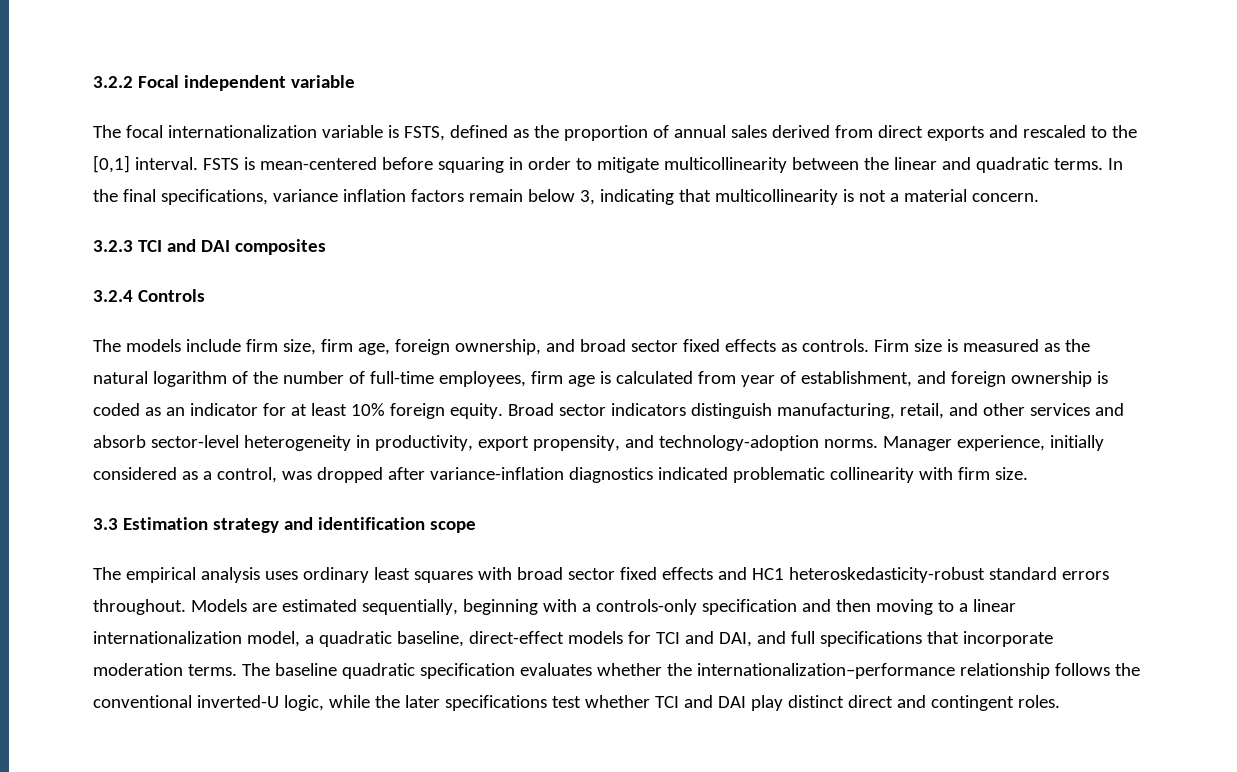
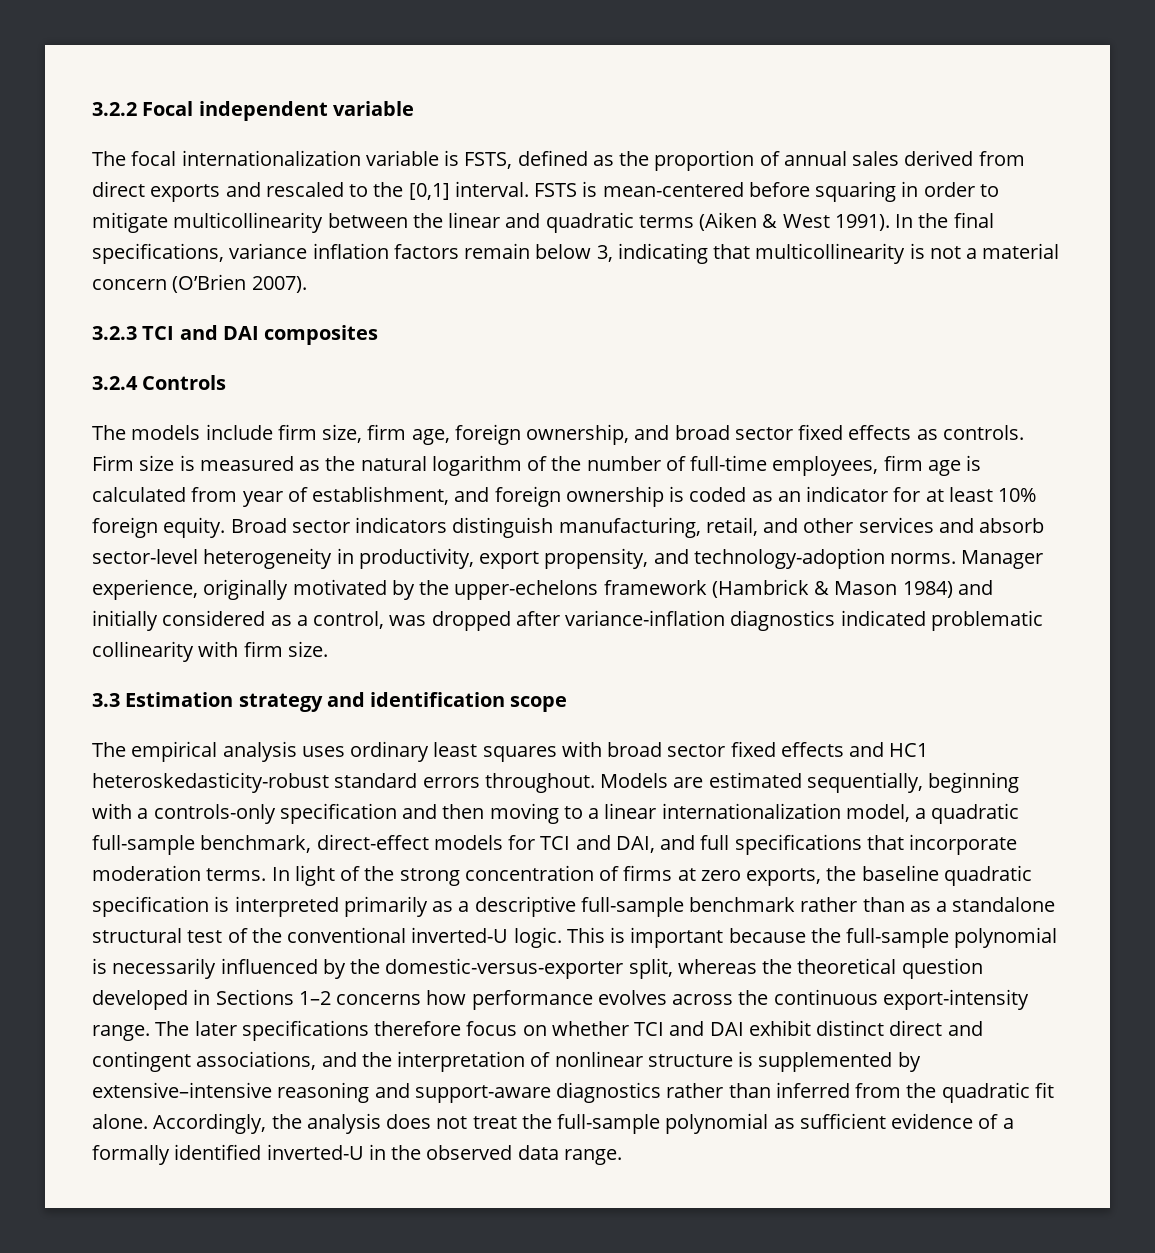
- FSTS is mean-centered before squaring in order to mitigate multicollinearity between the linear and quadratic terms.
+ FSTS is mean-centered before squaring in order to mitigate multicollinearity between the linear and quadratic terms (Aiken & West 1991).
- In the final specifications, variance inflation factors remain below 3, indicating that multicollinearity is not a material concern.
+ In the final specifications, variance inflation factors remain below 3, indicating that multicollinearity is not a material concern (O’Brien 2007).
- Manager experience, initially considered as a control, was dropped after variance-inflation diagnostics indicated problematic collinearity with firm size.
+ Manager experience, originally motivated by the upper-echelons framework (Hambrick & Mason 1984) and initially considered as a control, was dropped after variance-inflation diagnostics indicated problematic collinearity with firm size.
- Models are estimated sequentially, beginning with a controls-only specification and then moving to a linear internationalization model, a quadratic baseline, direct-effect models for TCI and DAI, and full specifications that incorporate moderation terms.
+ Models are estimated sequentially, beginning with a controls-only specification and then moving to a linear internationalization model, a quadratic full-sample benchmark, direct-effect models for TCI and DAI, and full specifications that incorporate moderation terms.
- The baseline quadratic specification evaluates whether the internationalization–performance relationship follows the conventional inverted-U logic, while the later specifications test whether TCI and DAI play distinct direct and contingent roles.
+ In light of the strong concentration of firms at zero exports, the baseline quadratic specification is interpreted primarily as a descriptive full-sample benchmark rather than as a standalone structural test of the conventional inverted-U logic. This is important because the full-sample polynomial is necessarily influenced by the domestic-versus-exporter split, whereas the theoretical question developed in Sections 1–2 concerns how performance evolves across the continuous export-intensity range. The later specifications therefore focus on whether TCI and DAI exhibit distinct direct and contingent associations, and the interpretation of nonlinear structure is supplemented by extensive–intensive reasoning and support-aware diagnostics rather than inferred from the quadratic fit alone. Accordingly, the analysis does not treat the full-sample polynomial as sufficient evidence of a formally identified inverted-U in the observed data range.

